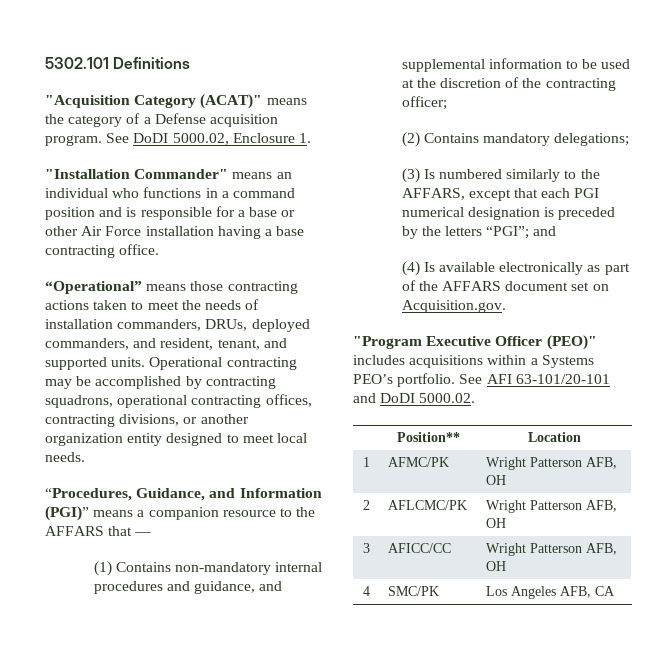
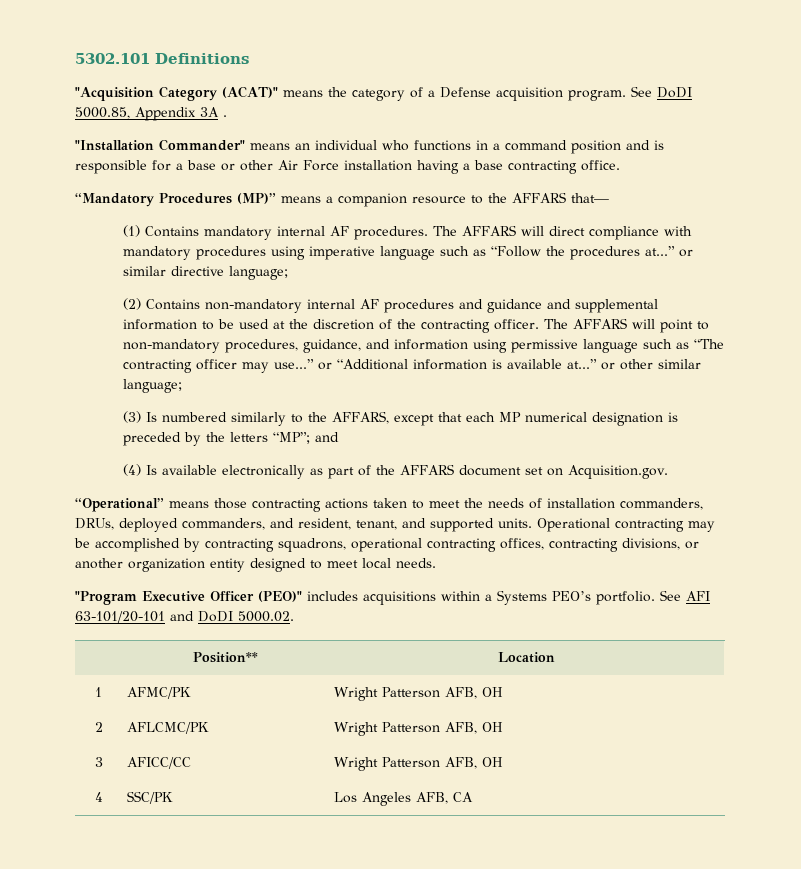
- See DoDI 5000.02, Enclosure 1.
+ See DoDI 5000.85, Appendix 3A .
+ “Mandatory Procedures (MP)” means a companion resource to the AFFARS that—
+ (1) Contains mandatory internal AF procedures. The AFFARS will direct compliance with mandatory procedures using imperative language such as “Follow the procedures at...” or similar directive language;
+ (2) Contains non-mandatory internal AF procedures and guidance and supplemental information to be used at the discretion of the contracting officer. The AFFARS will point to non-mandatory procedures, guidance, and information using permissive language such as “The contracting officer may use...” or “Additional information is available at...” or other similar language;
+ (3) Is numbered similarly to the AFFARS, except that each MP numerical designation is preceded by the letters “MP”; and
+ (4) Is available electronically as part of the AFFARS document set on Acquisition.gov.
- “Procedures, Guidance, and Information (PGI)” means a companion resource to the AFFARS that —
- (1) Contains non-mandatory internal procedures and guidance, and supplemental information to be used at the discretion of the contracting officer;
- (2) Contains mandatory delegations;
- (3) Is numbered similarly to the AFFARS, except that each PGI numerical designation is preceded by the letters “PGI”; and
- (4) Is available electronically as part of the AFFARS document set on Acquisition.gov.
- 4 | SMC/PK | Los Angeles AFB, CA
+ 4 | SSC/PK | Los Angeles AFB, CA

